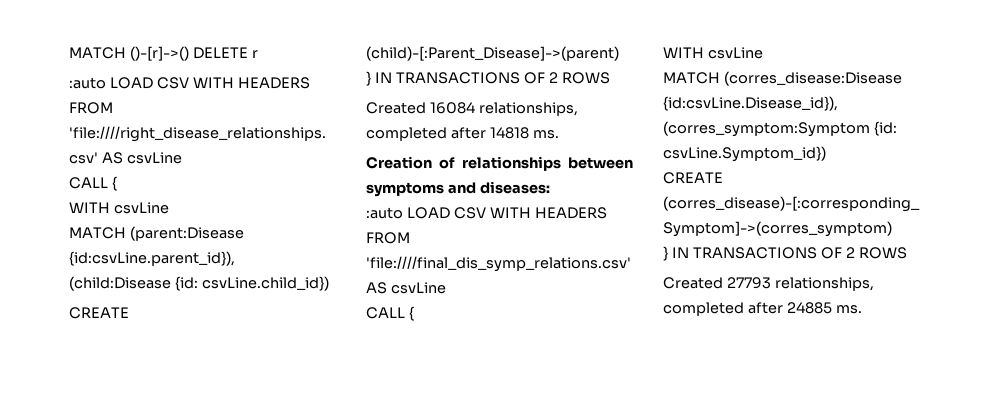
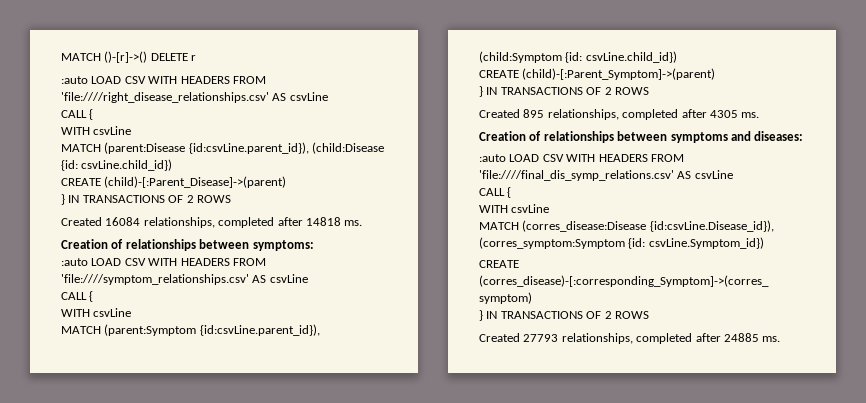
+ Creation of relationships between symptoms:
+ :auto LOAD CSV WITH HEADERS FROM 'file:////symptom_relationships.csv' AS csvLine
+ CALL {
+ WITH csvLine
+ MATCH (parent:Symptom {id:csvLine.parent_id}), (child:Symptom {id: csvLine.child_id})
+ CREATE (child)-[:Parent_Symptom]->(parent)
+ } IN TRANSACTIONS OF 2 ROWS
+ Created 895 relationships, completed after 4305 ms.

